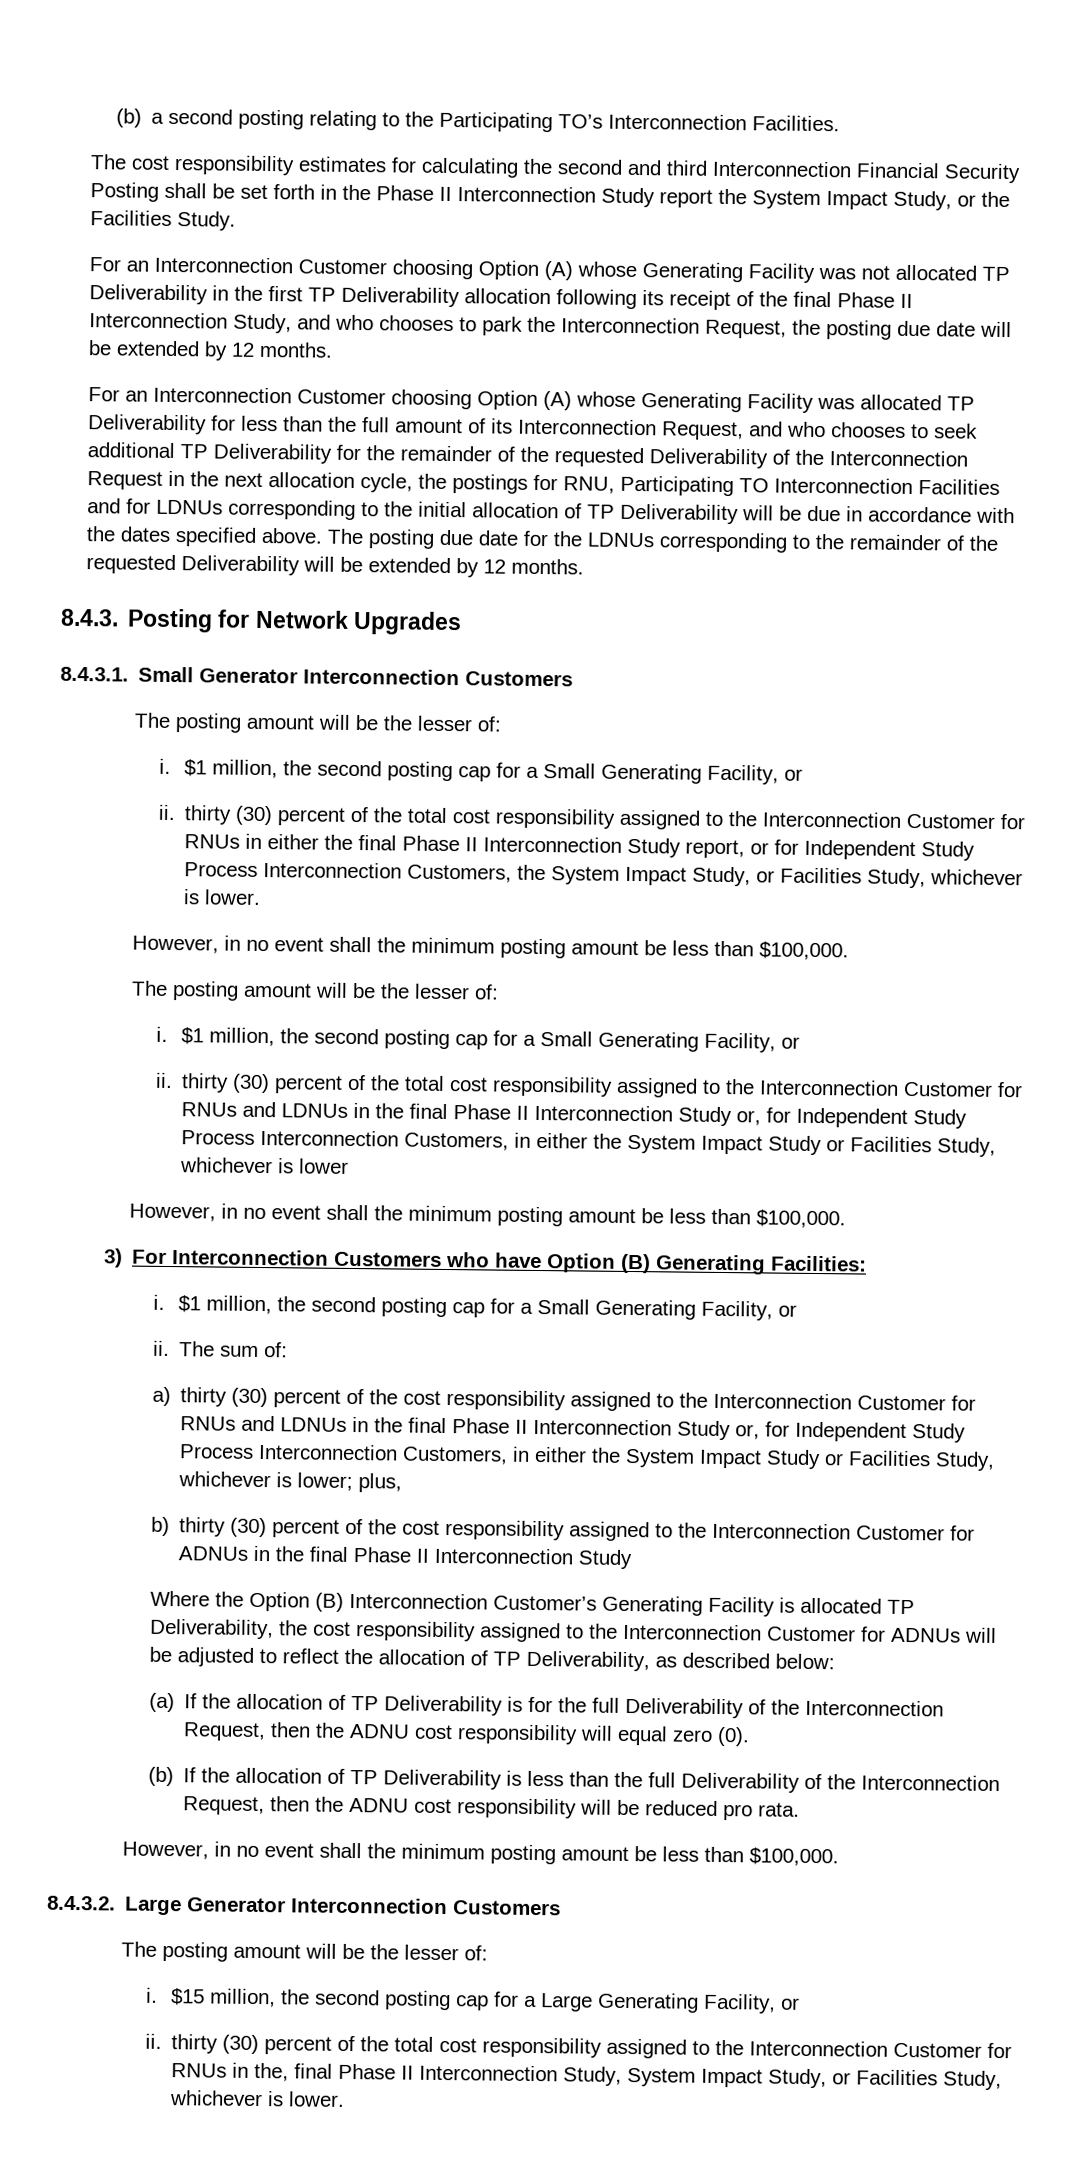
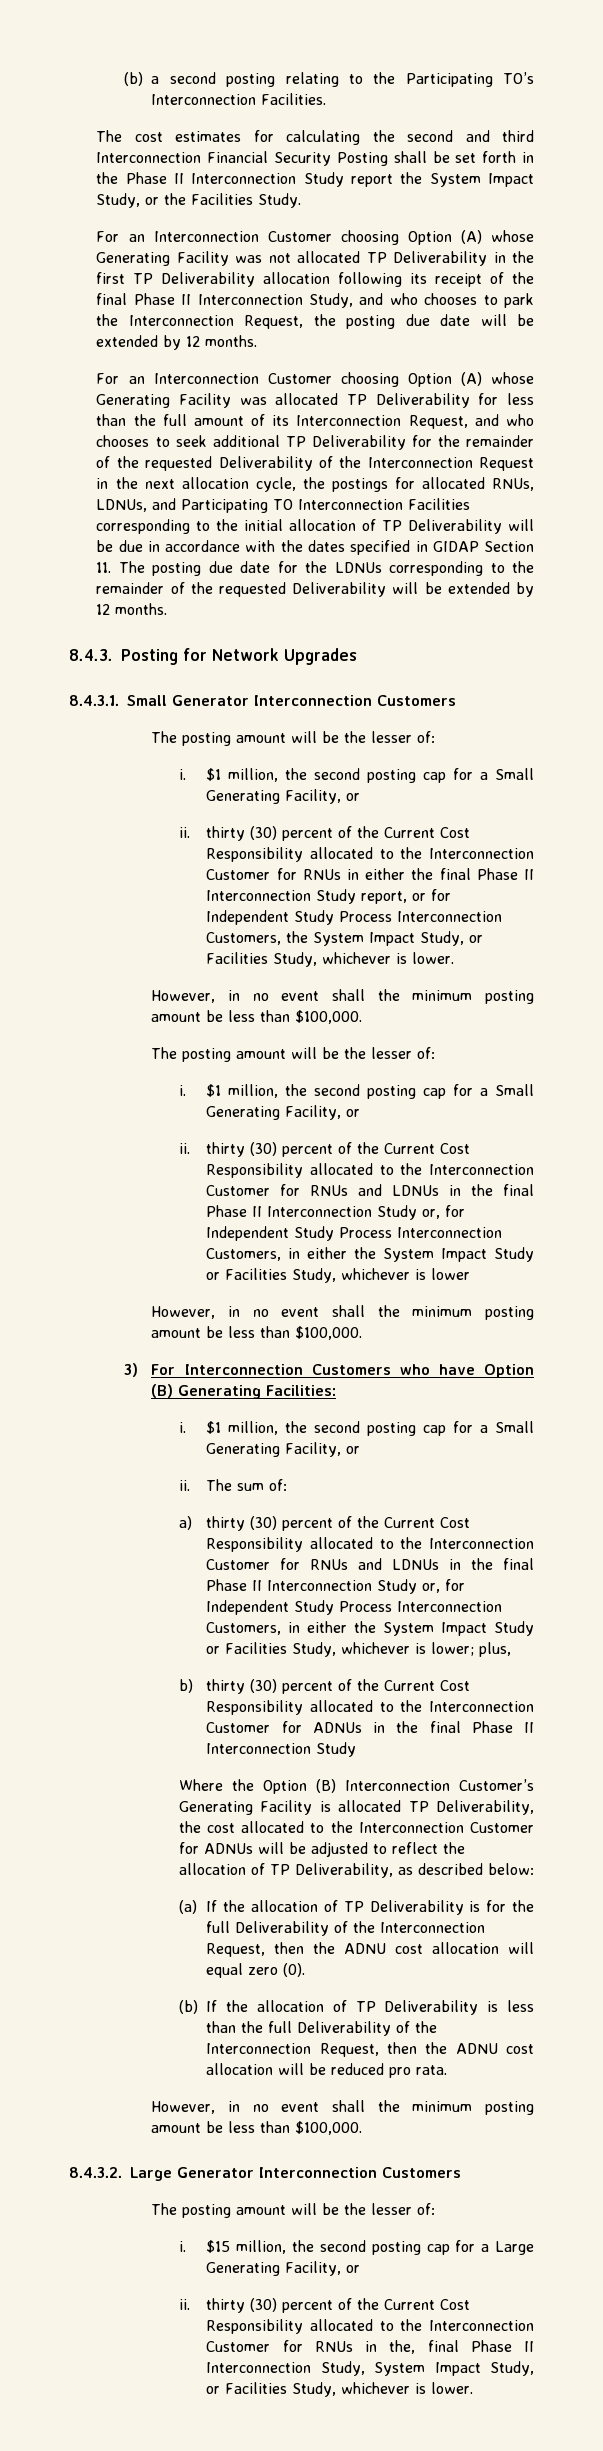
- The cost responsibility estimates for calculating the second and third Interconnection Financial Security Posting shall be set forth in the Phase II Interconnection Study report the System Impact Study, or the Facilities Study.
+ The cost estimates for calculating the second and third Interconnection Financial Security Posting shall be set forth in the Phase II Interconnection Study report the System Impact Study, or the Facilities Study.
- For an Interconnection Customer choosing Option (A) whose Generating Facility was allocated TP Deliverability for less than the full amount of its Interconnection Request, and who chooses to seek additional TP Deliverability for the remainder of the requested Deliverability of the Interconnection Request in the next allocation cycle, the postings for RNU, Participating TO Interconnection Facilities and for LDNUs corresponding to the initial allocation of TP Deliverability will be due in accordance with the dates specified above. The posting due date for the LDNUs corresponding to the remainder of the requested Deliverability will be extended by 12 months.
+ For an Interconnection Customer choosing Option (A) whose Generating Facility was allocated TP Deliverability for less than the full amount of its Interconnection Request, and who chooses to seek additional TP Deliverability for the remainder of the requested Deliverability of the Interconnection Request in the next allocation cycle, the postings for allocated RNUs, LDNUs, and Participating TO Interconnection Facilities corresponding to the initial allocation of TP Deliverability will be due in accordance with the dates specified in GIDAP Section 11. The posting due date for the LDNUs corresponding to the remainder of the requested Deliverability will be extended by 12 months.
- ii. thirty (30) percent of the total cost responsibility assigned to the Interconnection Customer for RNUs in either the final Phase II Interconnection Study report, or for Independent Study Process Interconnection Customers, the System Impact Study, or Facilities Study, whichever is lower.
+ ii. thirty (30) percent of the Current Cost Responsibility allocated to the Interconnection Customer for RNUs in either the final Phase II Interconnection Study report, or for Independent Study Process Interconnection Customers, the System Impact Study, or Facilities Study, whichever is lower.
- ii. thirty (30) percent of the total cost responsibility assigned to the Interconnection Customer for RNUs and LDNUs in the final Phase II Interconnection Study or, for Independent Study Process Interconnection Customers, in either the System Impact Study or Facilities Study, whichever is lower
+ ii. thirty (30) percent of the Current Cost Responsibility allocated to the Interconnection Customer for RNUs and LDNUs in the final Phase II Interconnection Study or, for Independent Study Process Interconnection Customers, in either the System Impact Study or Facilities Study, whichever is lower
- a) thirty (30) percent of the cost responsibility assigned to the Interconnection Customer for RNUs and LDNUs in the final Phase II Interconnection Study or, for Independent Study Process Interconnection Customers, in either the System Impact Study or Facilities Study, whichever is lower; plus,
+ a) thirty (30) percent of the Current Cost Responsibility allocated to the Interconnection Customer for RNUs and LDNUs in the final Phase II Interconnection Study or, for Independent Study Process Interconnection Customers, in either the System Impact Study or Facilities Study, whichever is lower; plus,
- b) thirty (30) percent of the cost responsibility assigned to the Interconnection Customer for ADNUs in the final Phase II Interconnection Study
+ b) thirty (30) percent of the Current Cost Responsibility allocated to the Interconnection Customer for ADNUs in the final Phase II Interconnection Study
- Where the Option (B) Interconnection Customer’s Generating Facility is allocated TP Deliverability, the cost responsibility assigned to the Interconnection Customer for ADNUs will be adjusted to reflect the allocation of TP Deliverability, as described below:
+ Where the Option (B) Interconnection Customer’s Generating Facility is allocated TP Deliverability, the cost allocated to the Interconnection Customer for ADNUs will be adjusted to reflect the allocation of TP Deliverability, as described below:
- (a) If the allocation of TP Deliverability is for the full Deliverability of the Interconnection Request, then the ADNU cost responsibility will equal zero (0).
+ (a) If the allocation of TP Deliverability is for the full Deliverability of the Interconnection Request, then the ADNU cost allocation will equal zero (0).
- (b) If the allocation of TP Deliverability is less than the full Deliverability of the Interconnection Request, then the ADNU cost responsibility will be reduced pro rata.
+ (b) If the allocation of TP Deliverability is less than the full Deliverability of the Interconnection Request, then the ADNU cost allocation will be reduced pro rata.
- ii. thirty (30) percent of the total cost responsibility assigned to the Interconnection Customer for RNUs in the, final Phase II Interconnection Study, System Impact Study, or Facilities Study, whichever is lower.
+ ii. thirty (30) percent of the Current Cost Responsibility allocated to the Interconnection Customer for RNUs in the, final Phase II Interconnection Study, System Impact Study, or Facilities Study, whichever is lower.

